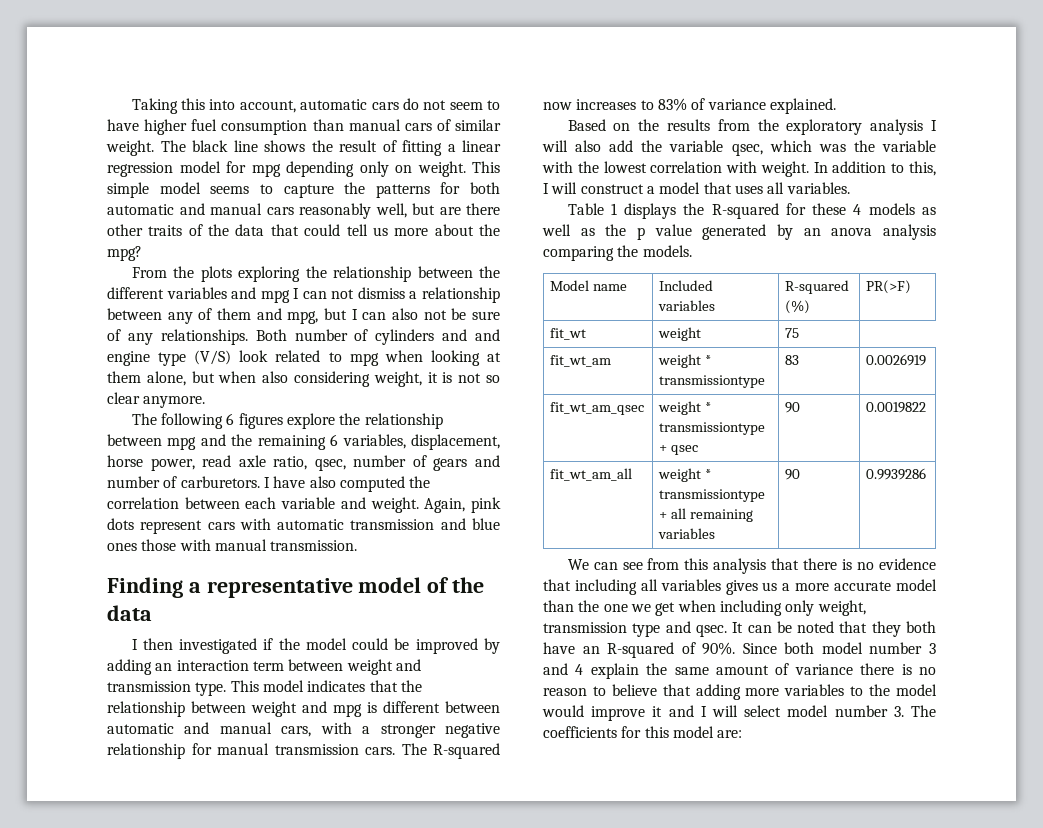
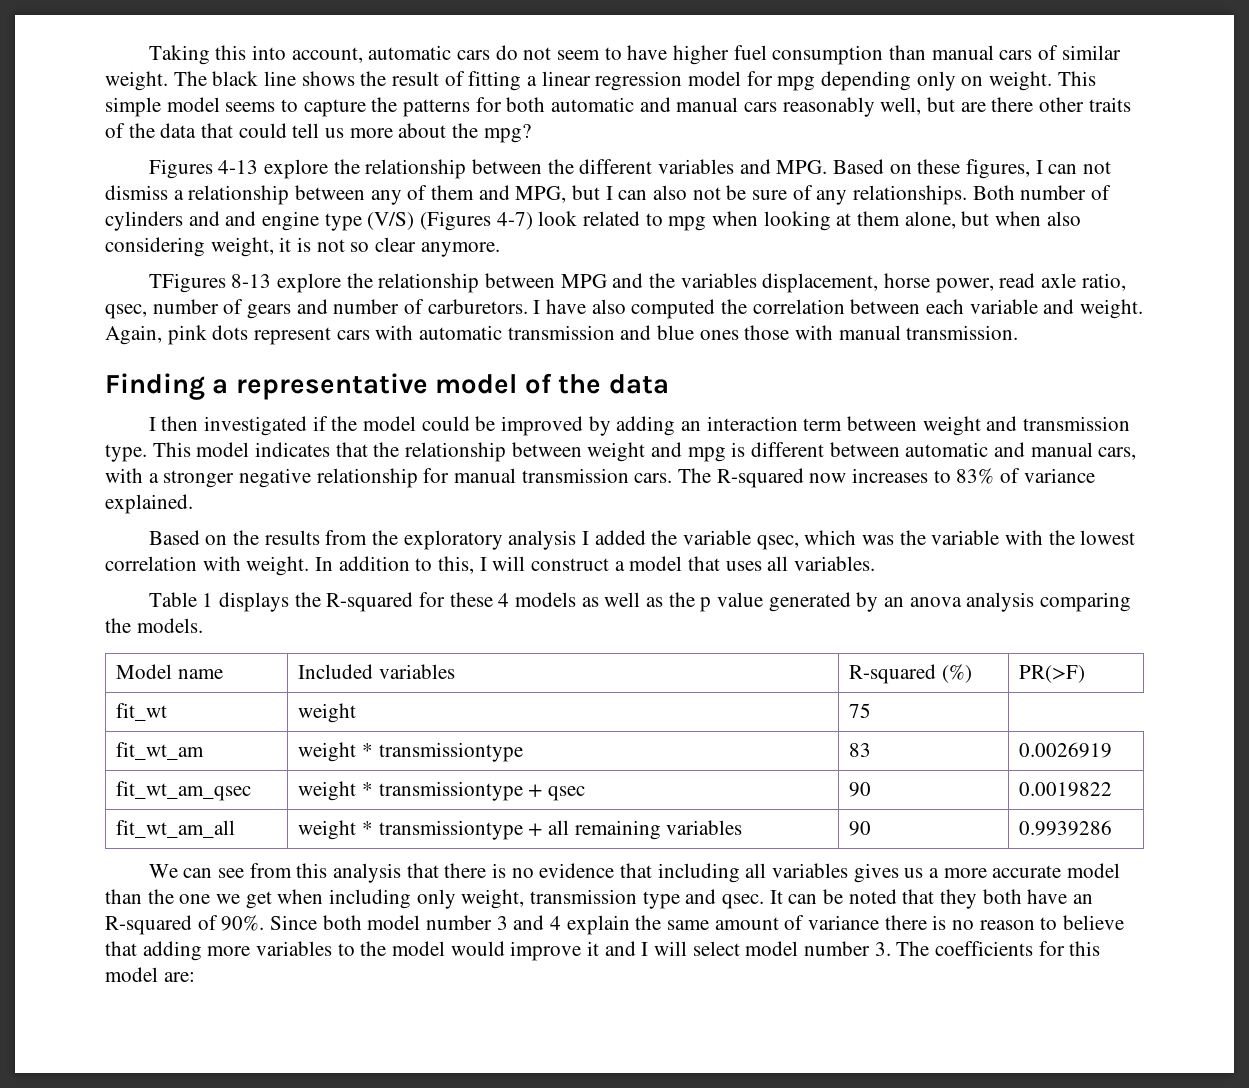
- From the plots exploring the relationship between the different variables and mpg I can not dismiss a relationship between any of them and mpg, but I can also not be sure of any relationships.
+ Figures 4-13 explore the relationship between the different variables and MPG. Based on these figures, I can not dismiss a relationship between any of them and MPG, but I can also not be sure of any relationships.
- Both number of cylinders and and engine type (V/S) look related to mpg when looking at them alone, but when also considering weight, it is not so clear anymore.
+ Both number of cylinders and and engine type (V/S) (Figures 4-7) look related to mpg when looking at them alone, but when also considering weight, it is not so clear anymore.
- The following 6 figures explore the relationship between mpg and the remaining 6 variables, displacement, horse power, read axle ratio, qsec, number of gears and number of carburetors.
+ TFigures 8-13 explore the relationship between MPG and the variables displacement, horse power, read axle ratio, qsec, number of gears and number of carburetors.
- Based on the results from the exploratory analysis I will also add the variable qsec, which was the variable with the lowest correlation with weight.
+ Based on the results from the exploratory analysis I added the variable qsec, which was the variable with the lowest correlation with weight.

